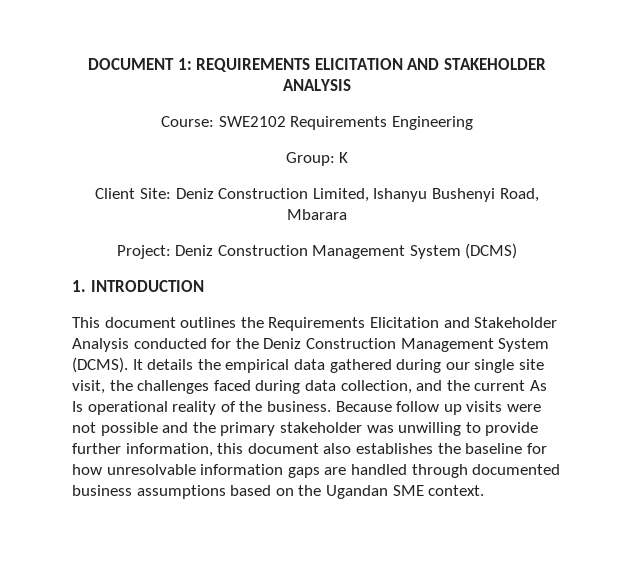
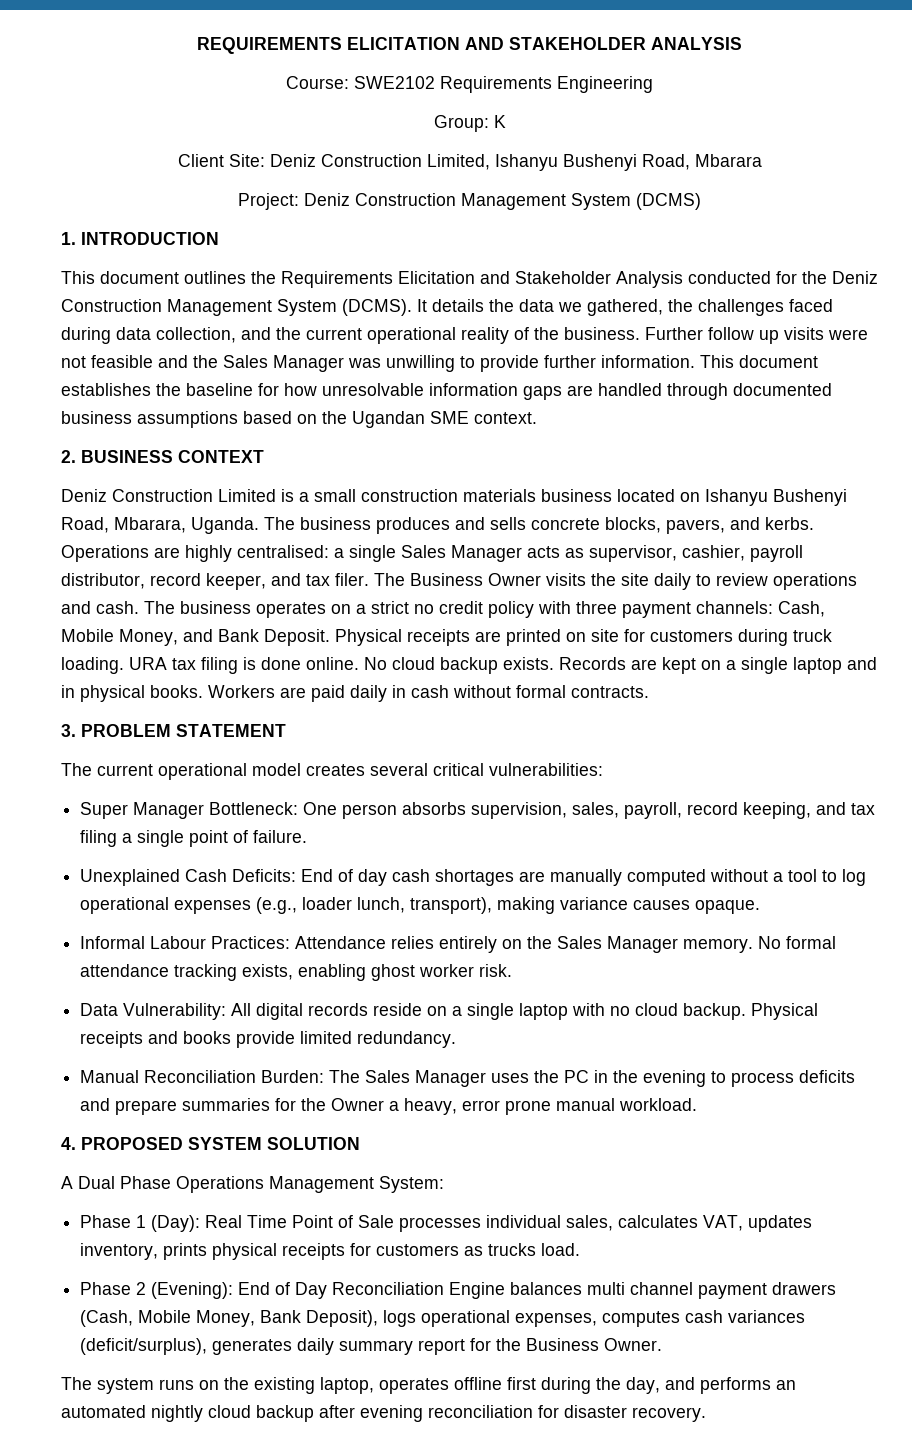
- DOCUMENT 1: REQUIREMENTS ELICITATION AND STAKEHOLDER ANALYSIS
+ REQUIREMENTS ELICITATION AND STAKEHOLDER ANALYSIS
- It details the empirical data gathered during our single site visit, the challenges faced during data collection, and the current As Is operational reality of the business.
+ It details the data we gathered, the challenges faced during data collection, and the current operational reality of the business.
- Because follow up visits were not possible and the primary stakeholder was unwilling to provide further information, this document also establishes the baseline for how unresolvable information gaps are handled through documented business assumptions based on the Ugandan SME context.
+ Further follow up visits were not feasible and the Sales Manager was unwilling to provide further information. This document establishes the baseline for how unresolvable information gaps are handled through documented business assumptions based on the Ugandan SME context.
+ 2. BUSINESS CONTEXT
+ Deniz Construction Limited is a small construction materials business located on Ishanyu Bushenyi Road, Mbarara, Uganda. The business produces and sells concrete blocks, pavers, and kerbs. Operations are highly centralised: a single Sales Manager acts as supervisor, cashier, payroll distributor, record keeper, and tax filer. The Business Owner visits the site daily to review operations and cash. The business operates on a strict no credit policy with three payment channels: Cash, Mobile Money, and Bank Deposit. Physical receipts are printed on site for customers during truck loading. URA tax filing is done online. No cloud backup exists. Records are kept on a single laptop and in physical books. Workers are paid daily in cash without formal contracts.
+ 3. PROBLEM STATEMENT
+ The current operational model creates several critical vulnerabilities:
+ Super Manager Bottleneck: One person absorbs supervision, sales, payroll, record keeping, and tax filing a single point of failure.
+ Unexplained Cash Deficits: End of day cash shortages are manually computed without a tool to log operational expenses (e.g., loader lunch, transport), making variance causes opaque.
+ Informal Labour Practices: Attendance relies entirely on the Sales Manager memory. No formal attendance tracking exists, enabling ghost worker risk.
+ Data Vulnerability: All digital records reside on a single laptop with no cloud backup. Physical receipts and books provide limited redundancy.
+ Manual Reconciliation Burden: The Sales Manager uses the PC in the evening to process deficits and prepare summaries for the Owner a heavy, error prone manual workload.
+ 4. PROPOSED SYSTEM SOLUTION
+ A Dual Phase Operations Management System:
+ Phase 1 (Day): Real Time Point of Sale processes individual sales, calculates VAT, updates inventory, prints physical receipts for customers as trucks load.
+ Phase 2 (Evening): End of Day Reconciliation Engine balances multi channel payment drawers (Cash, Mobile Money, Bank Deposit), logs operational expenses, computes cash variances (deficit/surplus), generates daily summary report for the Business Owner.
+ The system runs on the existing laptop, operates offline first during the day, and performs an automated nightly cloud backup after evening reconciliation for disaster recovery.

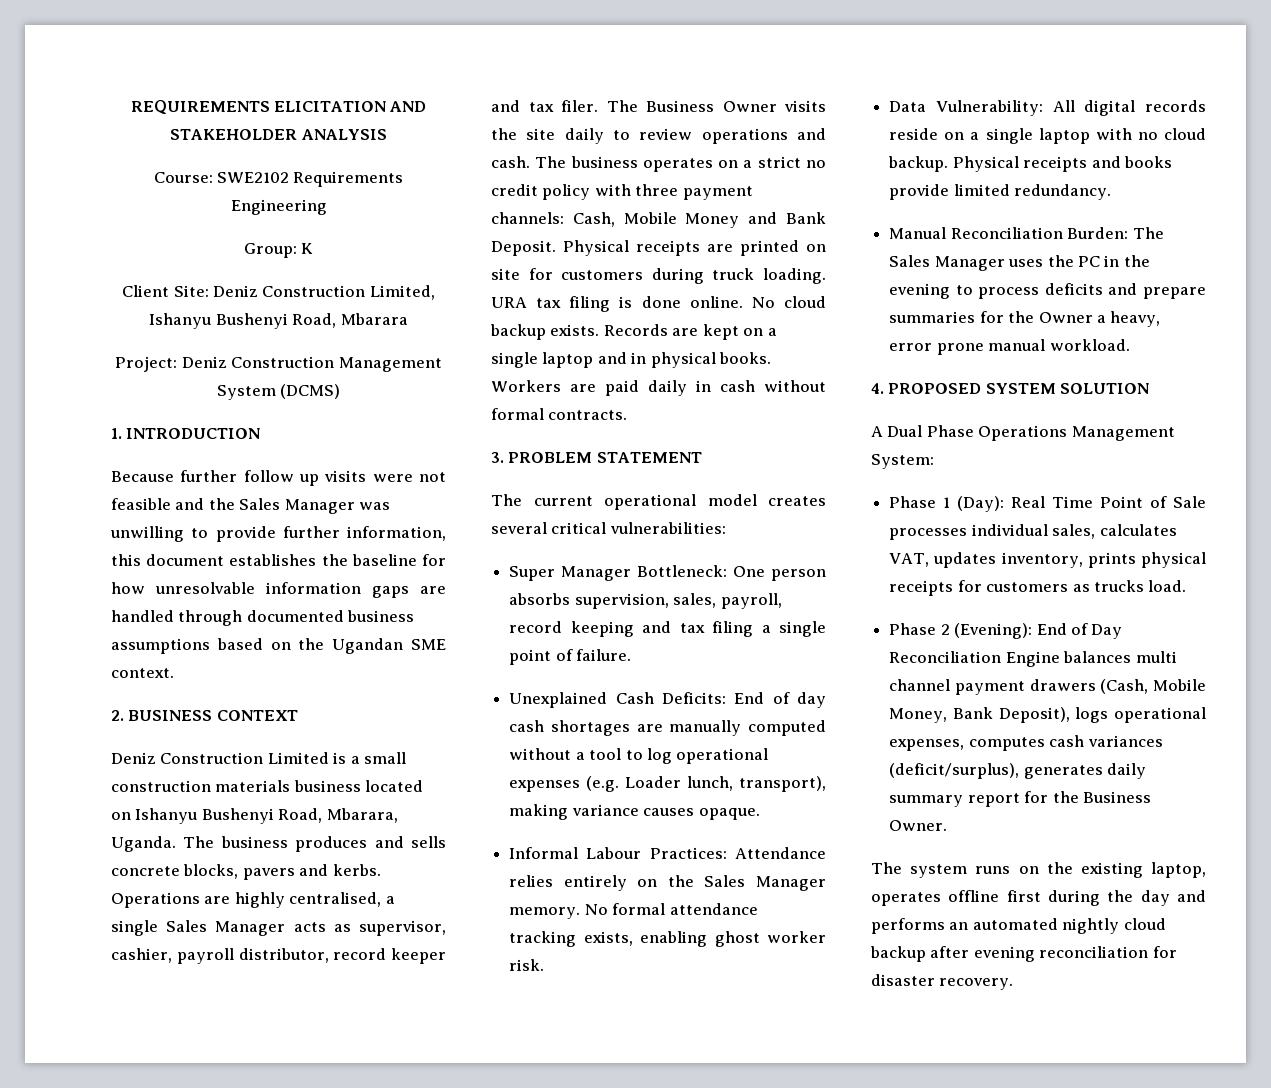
- This document outlines the Requirements Elicitation and Stakeholder Analysis conducted for the Deniz Construction Management System (DCMS). It details the data we gathered, the challenges faced during data collection, and the current operational reality of the business. Further follow up visits were not feasible and the Sales Manager was unwilling to provide further information. This document establishes the baseline for how unresolvable information gaps are handled through documented business assumptions based on the Ugandan SME context.
+ Because further follow up visits were not feasible and the Sales Manager was unwilling to provide further information, this document establishes the baseline for how unresolvable information gaps are handled through documented business assumptions based on the Ugandan SME context.
- The business produces and sells concrete blocks, pavers, and kerbs.
+ The business produces and sells concrete blocks, pavers and kerbs.
- Operations are highly centralised: a single Sales Manager acts as supervisor, cashier, payroll distributor, record keeper, and tax filer.
+ Operations are highly centralised, a single Sales Manager acts as supervisor, cashier, payroll distributor, record keeper and tax filer.
- The business operates on a strict no credit policy with three payment channels: Cash, Mobile Money, and Bank Deposit.
+ The business operates on a strict no credit policy with three payment channels: Cash, Mobile Money and Bank Deposit.
- Super Manager Bottleneck: One person absorbs supervision, sales, payroll, record keeping, and tax filing a single point of failure.
+ Super Manager Bottleneck: One person absorbs supervision, sales, payroll, record keeping and tax filing a single point of failure.
- Unexplained Cash Deficits: End of day cash shortages are manually computed without a tool to log operational expenses (e.g., loader lunch, transport), making variance causes opaque.
+ Unexplained Cash Deficits: End of day cash shortages are manually computed without a tool to log operational expenses (e.g. Loader lunch, transport), making variance causes opaque.
- The system runs on the existing laptop, operates offline first during the day, and performs an automated nightly cloud backup after evening reconciliation for disaster recovery.
+ The system runs on the existing laptop, operates offline first during the day and performs an automated nightly cloud backup after evening reconciliation for disaster recovery.

